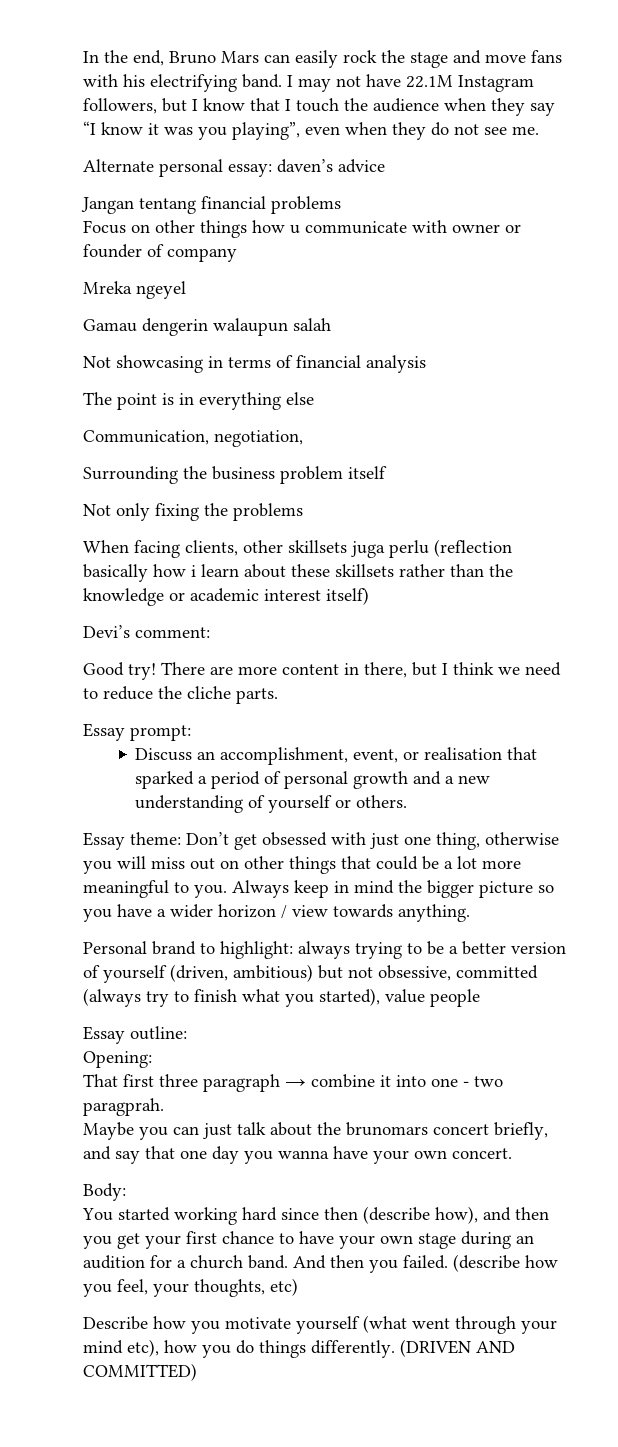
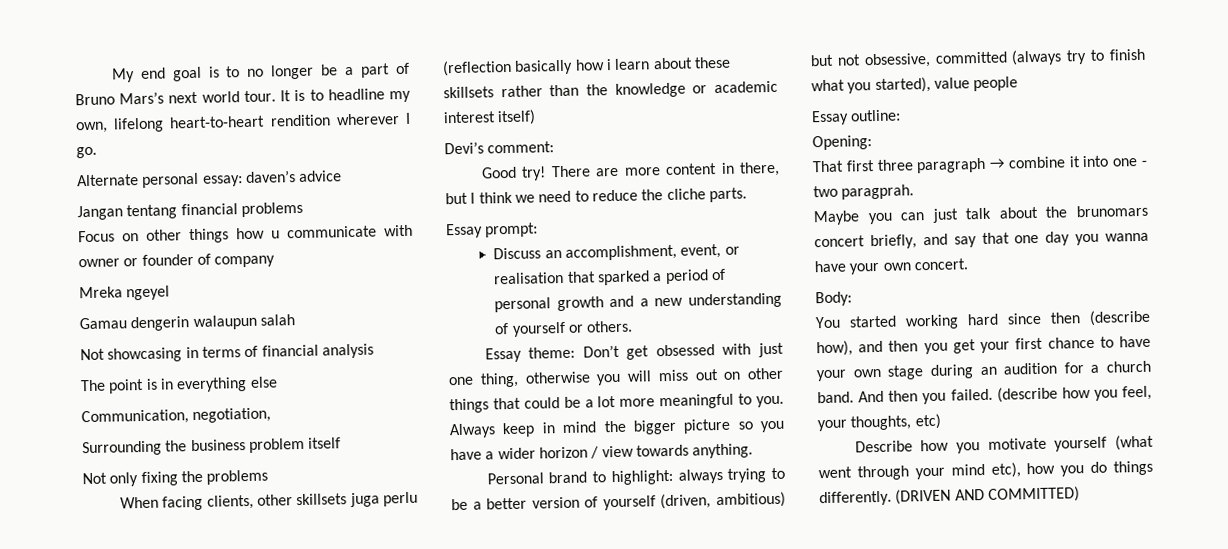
- In the end, Bruno Mars can easily rock the stage and move fans with his electrifying band. I may not have 22.1M Instagram followers, but I know that I touch the audience when they say “I know it was you playing”, even when they do not see me.
+ My end goal is to no longer be a part of Bruno Mars’s next world tour. It is to headline my own, lifelong heart-to-heart rendition wherever I go.

